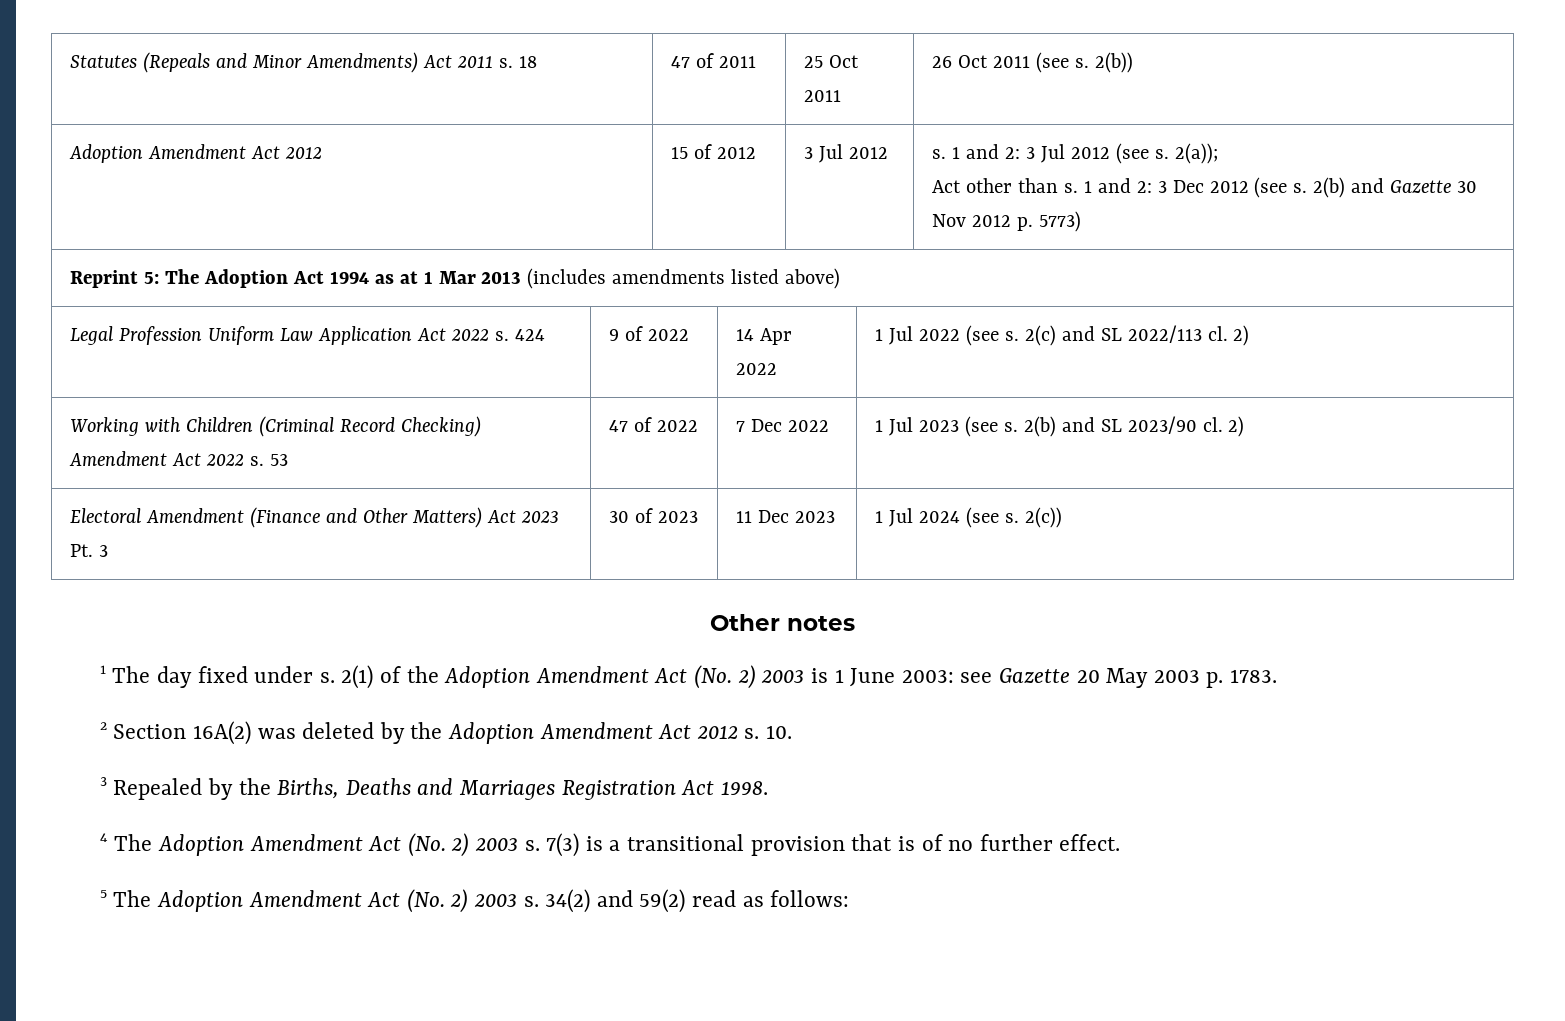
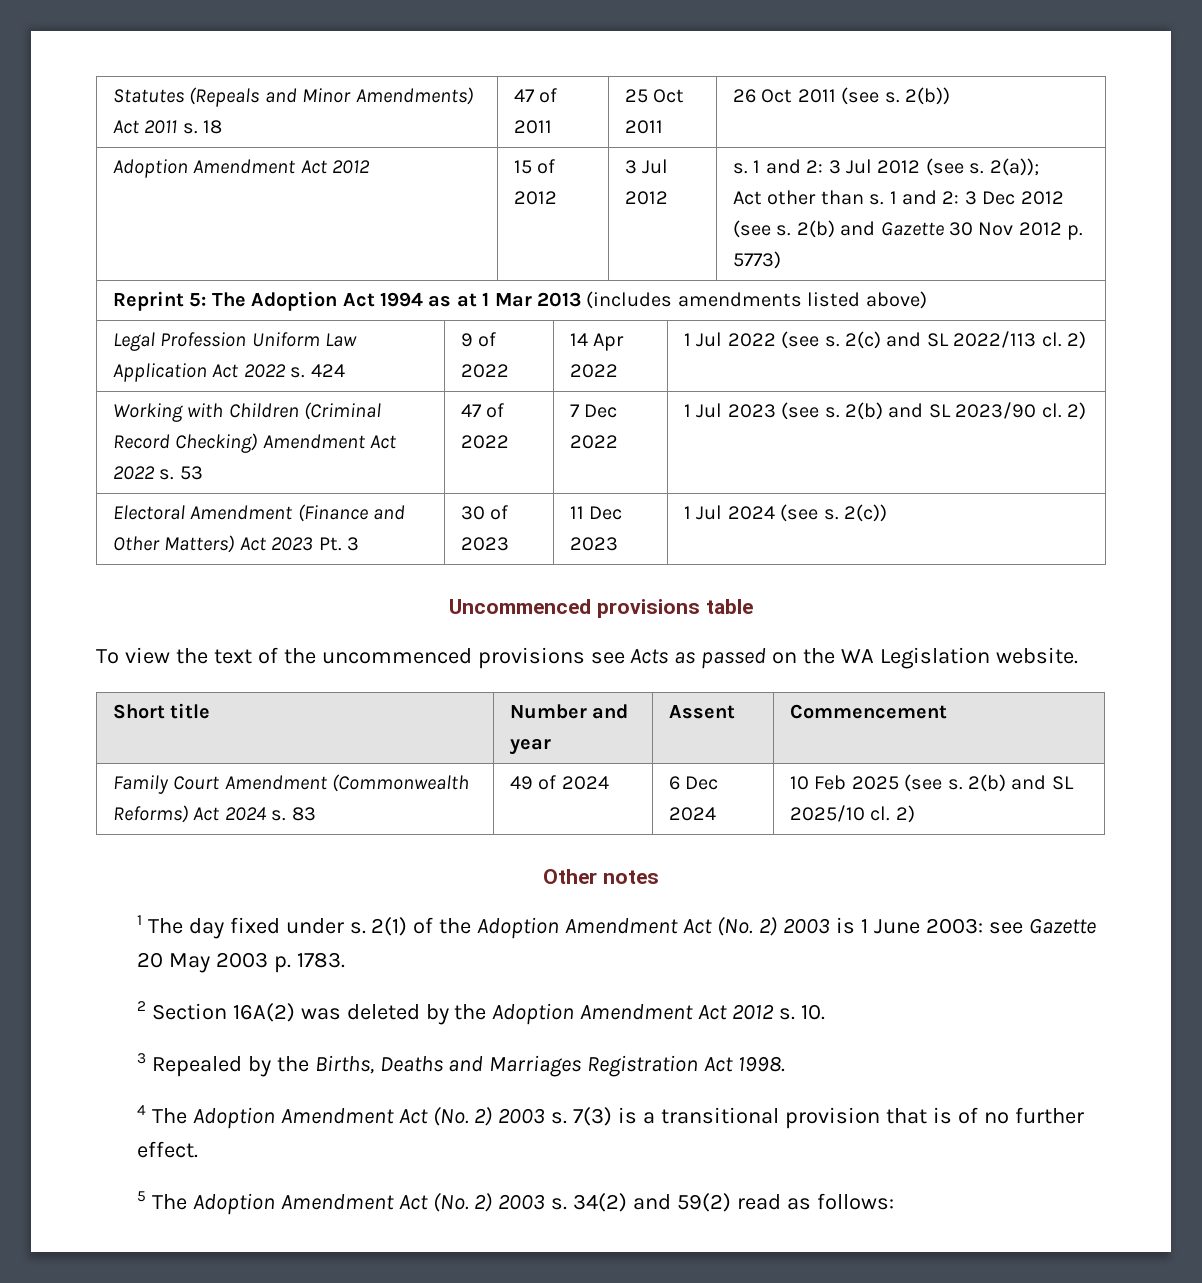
+ Uncommenced provisions table
+ To view the text of the uncommenced provisions see Acts as passed on the WA Legislation website.
+ Short title | Number and year | Assent | Commencement
+ Family Court Amendment (Commonwealth Reforms) Act 2024 s. 83 | 49 of 2024 | 6 Dec 2024 | 10 Feb 2025 (see s. 2(b) and SL 2025/10 cl. 2)

